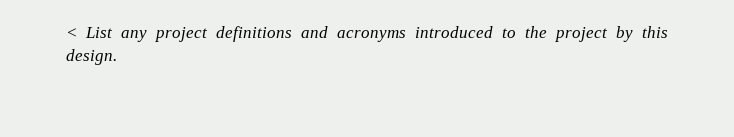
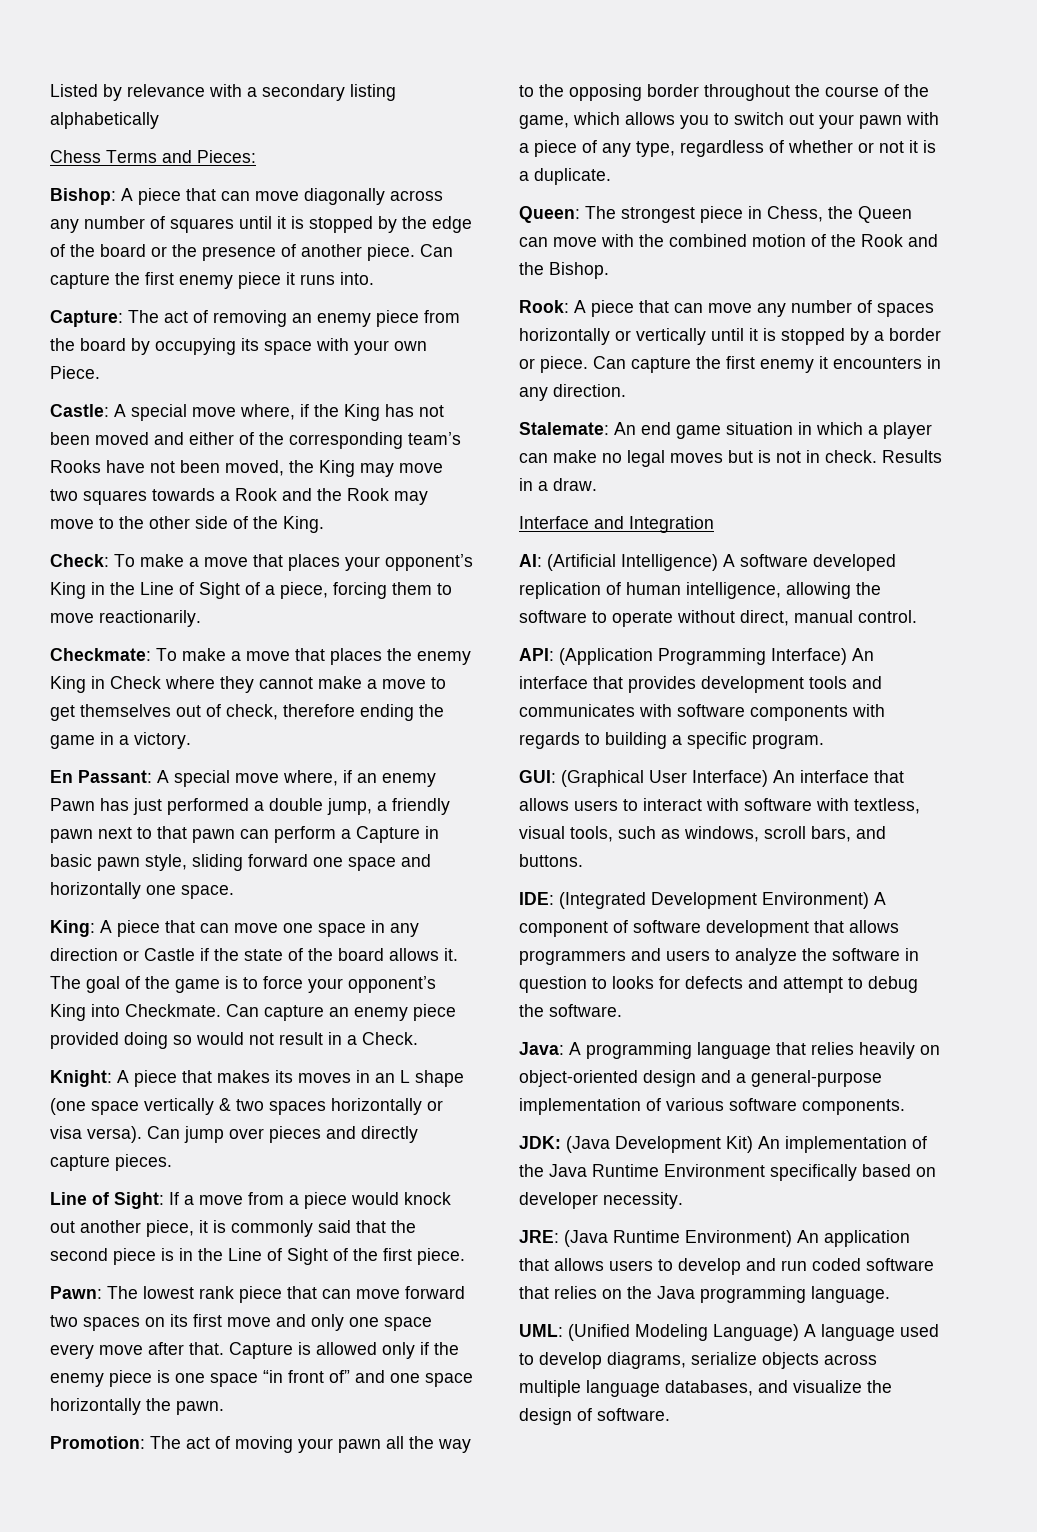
- < List any project definitions and acronyms introduced to the project by this design.
+ Listed by relevance with a secondary listing alphabetically
+ Chess Terms and Pieces:
+ Bishop: A piece that can move diagonally across any number of squares until it is stopped by the edge of the board or the presence of another piece. Can capture the first enemy piece it runs into.
+ Capture: The act of removing an enemy piece from the board by occupying its space with your own Piece.
+ Castle: A special move where, if the King has not been moved and either of the corresponding team’s Rooks have not been moved, the King may move two squares towards a Rook and the Rook may move to the other side of the King.
+ Check: To make a move that places your opponent’s King in the Line of Sight of a piece, forcing them to move reactionarily.
+ Checkmate: To make a move that places the enemy King in Check where they cannot make a move to get themselves out of check, therefore ending the game in a victory.
+ En Passant: A special move where, if an enemy Pawn has just performed a double jump, a friendly pawn next to that pawn can perform a Capture in basic pawn style, sliding forward one space and horizontally one space.
+ King: A piece that can move one space in any direction or Castle if the state of the board allows it. The goal of the game is to force your opponent’s King into Checkmate. Can capture an enemy piece provided doing so would not result in a Check.
+ Knight: A piece that makes its moves in an L shape (one space vertically & two spaces horizontally or visa versa). Can jump over pieces and directly capture pieces.
+ Line of Sight: If a move from a piece would knock out another piece, it is commonly said that the second piece is in the Line of Sight of the first piece.
+ Pawn: The lowest rank piece that can move forward two spaces on its first move and only one space every move after that. Capture is allowed only if the enemy piece is one space “in front of” and one space horizontally the pawn.
+ Promotion: The act of moving your pawn all the way to the opposing border throughout the course of the game, which allows you to switch out your pawn with a piece of any type, regardless of whether or not it is a duplicate.
+ Queen: The strongest piece in Chess, the Queen can move with the combined motion of the Rook and the Bishop.
+ Rook: A piece that can move any number of spaces horizontally or vertically until it is stopped by a border or piece. Can capture the first enemy it encounters in any direction.
+ Stalemate: An end game situation in which a player can make no legal moves but is not in check. Results in a draw.
+ Interface and Integration
+ AI: (Artificial Intelligence) A software developed replication of human intelligence, allowing the software to operate without direct, manual control.
+ API: (Application Programming Interface) An interface that provides development tools and communicates with software components with regards to building a specific program.
+ GUI: (Graphical User Interface) An interface that allows users to interact with software with textless, visual tools, such as windows, scroll bars, and buttons.
+ IDE: (Integrated Development Environment) A component of software development that allows programmers and users to analyze the software in question to looks for defects and attempt to debug the software.
+ Java: A programming language that relies heavily on object-oriented design and a general-purpose implementation of various software components.
+ JDK: (Java Development Kit) An implementation of the Java Runtime Environment specifically based on developer necessity.
+ JRE: (Java Runtime Environment) An application that allows users to develop and run coded software that relies on the Java programming language.
+ UML: (Unified Modeling Language) A language used to develop diagrams, serialize objects across multiple language databases, and visualize the design of software.

